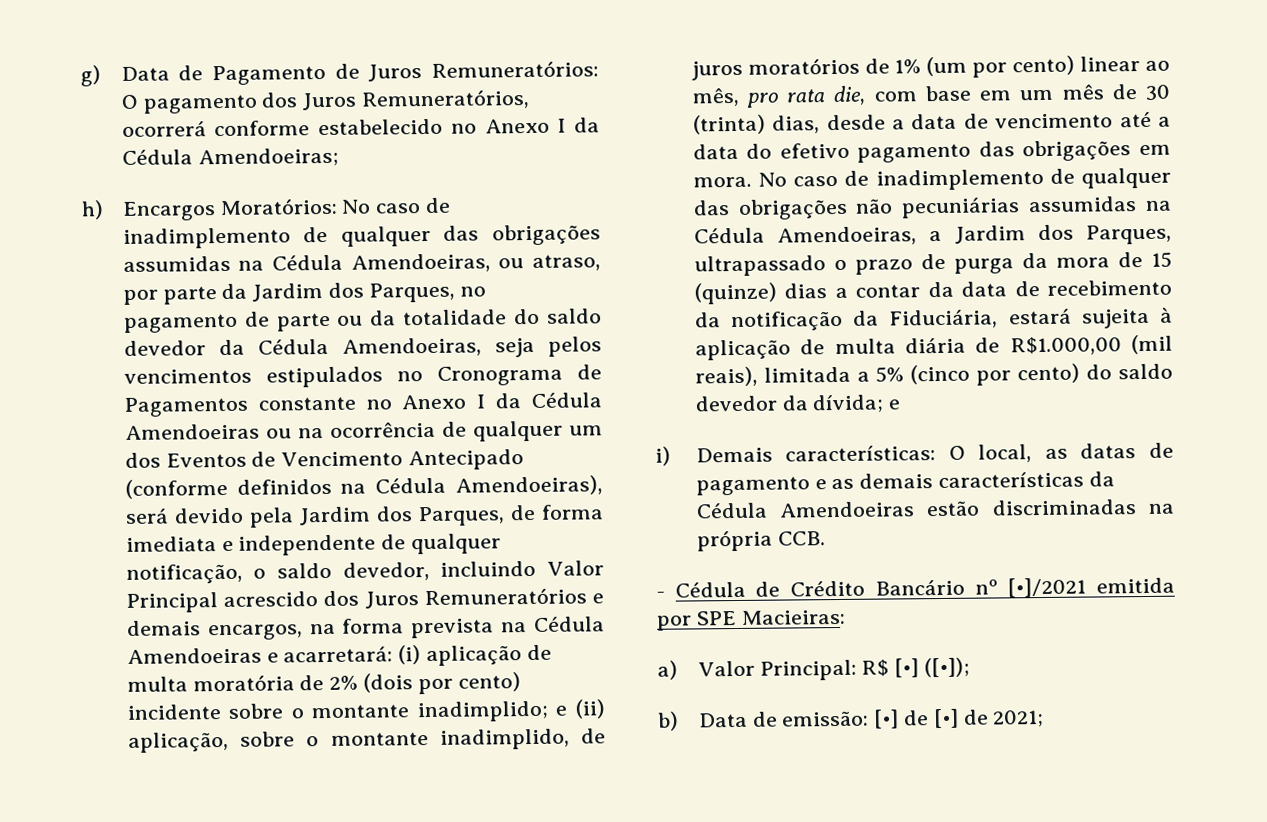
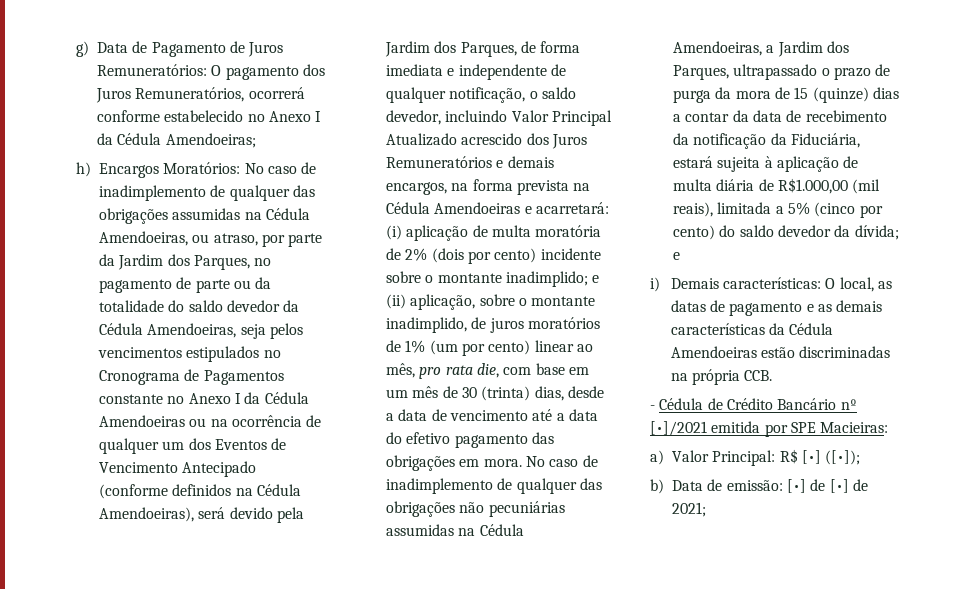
- No caso de inadimplemento de qualquer das obrigações assumidas na Cédula Amendoeiras, ou atraso, por parte da Jardim dos Parques, no pagamento de parte ou da totalidade do saldo devedor da Cédula Amendoeiras, seja pelos vencimentos estipulados no Cronograma de Pagamentos constante no Anexo I da Cédula Amendoeiras ou na ocorrência de qualquer um dos Eventos de Vencimento Antecipado (conforme definidos na Cédula Amendoeiras), será devido pela Jardim dos Parques, de forma imediata e independente de qualquer notificação, o saldo devedor, incluindo Valor Principal acrescido dos Juros Remuneratórios e demais encargos, na forma prevista na Cédula Amendoeiras e acarretará:
+ No caso de inadimplemento de qualquer das obrigações assumidas na Cédula Amendoeiras, ou atraso, por parte da Jardim dos Parques, no pagamento de parte ou da totalidade do saldo devedor da Cédula Amendoeiras, seja pelos vencimentos estipulados no Cronograma de Pagamentos constante no Anexo I da Cédula Amendoeiras ou na ocorrência de qualquer um dos Eventos de Vencimento Antecipado (conforme definidos na Cédula Amendoeiras), será devido pela Jardim dos Parques, de forma imediata e independente de qualquer notificação, o saldo devedor, incluindo Valor Principal Atualizado acrescido dos Juros Remuneratórios e demais encargos, na forma prevista na Cédula Amendoeiras e acarretará:

